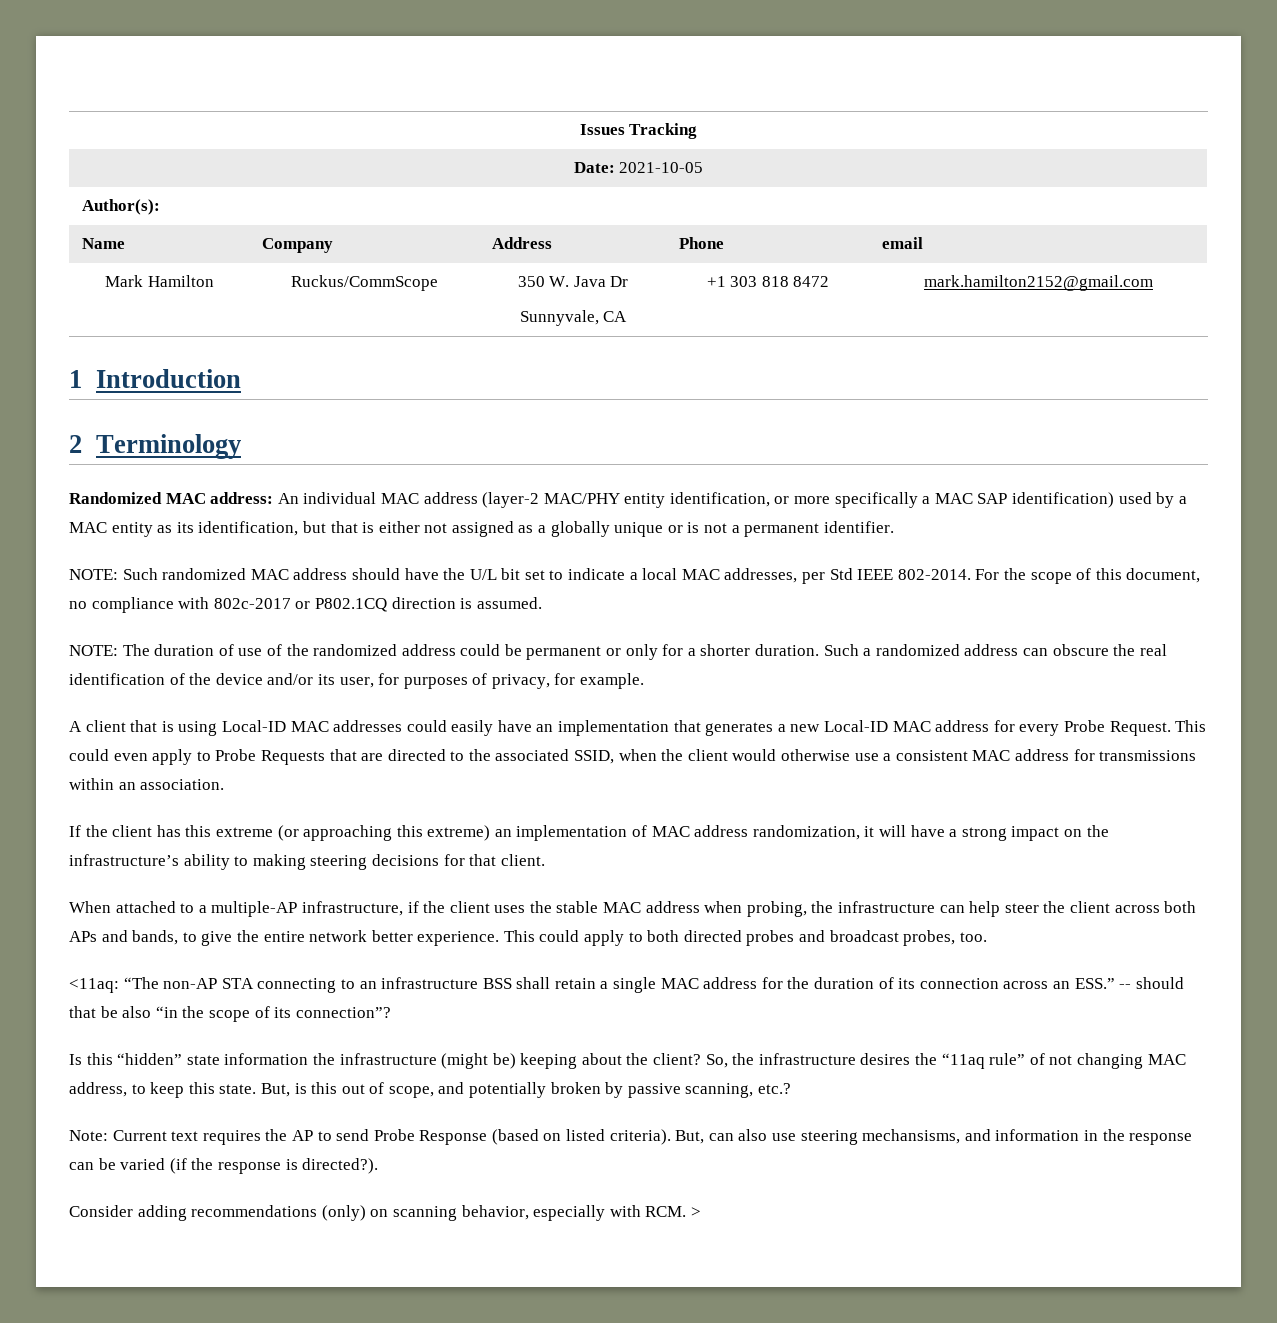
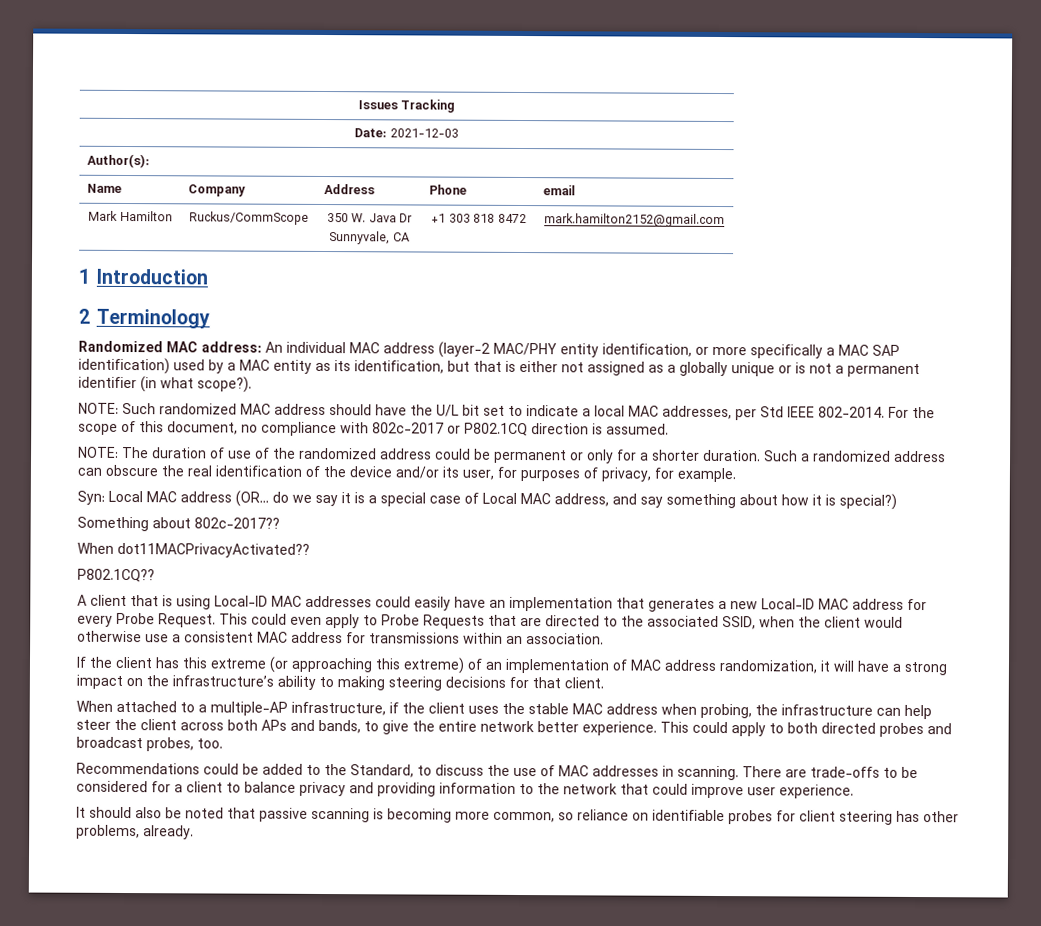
- Date: 2021-10-05
+ Date: 2021-12-03
- Randomized MAC address: An individual MAC address (layer-2 MAC/PHY entity identification, or more specifically a MAC SAP identification) used by a MAC entity as its identification, but that is either not assigned as a globally unique or is not a permanent identifier.
+ Randomized MAC address: An individual MAC address (layer-2 MAC/PHY entity identification, or more specifically a MAC SAP identification) used by a MAC entity as its identification, but that is either not assigned as a globally unique or is not a permanent identifier (in what scope?).
+ Syn: Local MAC address (OR… do we say it is a special case of Local MAC address, and say something about how it is special?)
+ Something about 802c-2017??
+ When dot11MACPrivacyActivated??
+ P802.1CQ??
- If the client has this extreme (or approaching this extreme) an implementation of MAC address randomization, it will have a strong impact on the infrastructure’s ability to making steering decisions for that client.
+ If the client has this extreme (or approaching this extreme) of an implementation of MAC address randomization, it will have a strong impact on the infrastructure’s ability to making steering decisions for that client.
- <11aq: “The non-AP STA connecting to an infrastructure BSS shall retain a single MAC address for the duration of its connection across an ESS.” -- should that be also “in the scope of its connection”?
- Is this “hidden” state information the infrastructure (might be) keeping about the client? So, the infrastructure desires the “11aq rule” of not changing MAC address, to keep this state. But, is this out of scope, and potentially broken by passive scanning, etc.?
- Note: Current text requires the AP to send Probe Response (based on listed criteria). But, can also use steering mechansisms, and information in the response can be varied (if the response is directed?).
- Consider adding recommendations (only) on scanning behavior, especially with RCM. >
+ Recommendations could be added to the Standard, to discuss the use of MAC addresses in scanning. There are trade-offs to be considered for a client to balance privacy and providing information to the network that could improve user experience.
+ It should also be noted that passive scanning is becoming more common, so reliance on identifiable probes for client steering has other problems, already.

